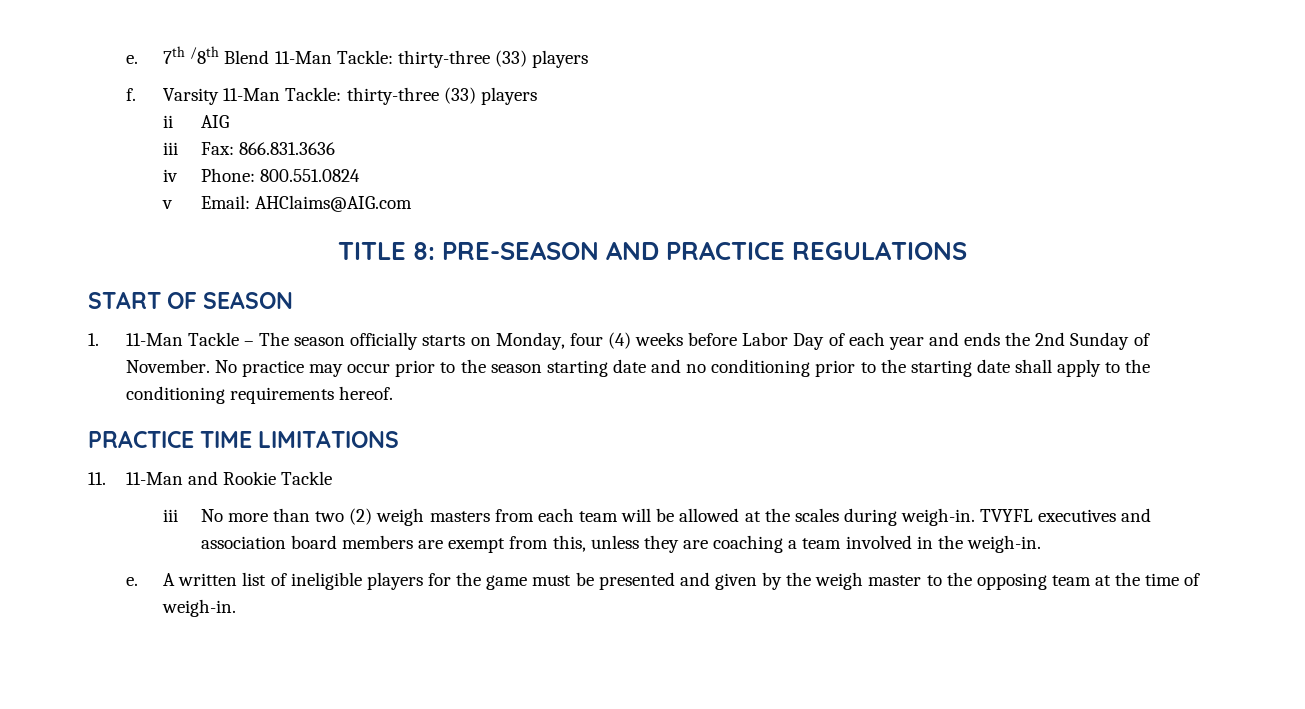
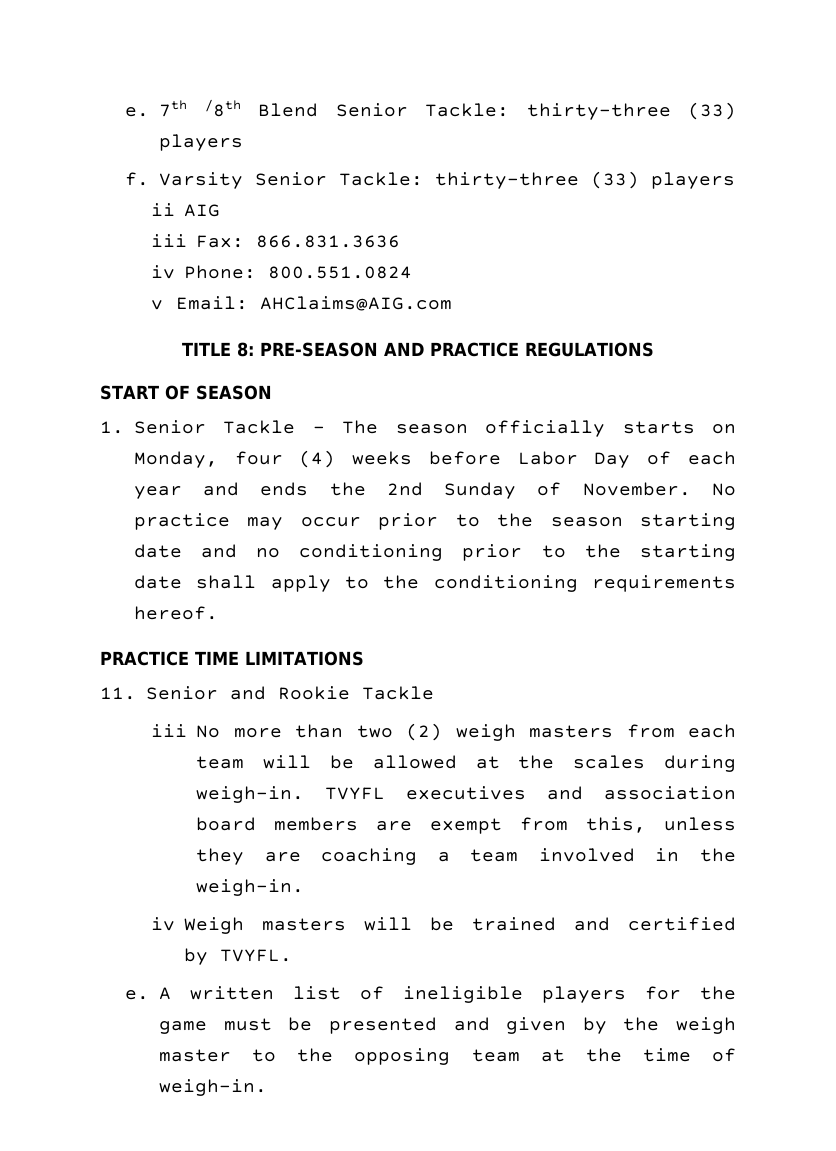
- 7th /8th Blend 11-Man Tackle: thirty-three (33) players
+ 7th /8th Blend Senior Tackle: thirty-three (33) players
- Varsity 11-Man Tackle: thirty-three (33) players
+ Varsity Senior Tackle: thirty-three (33) players
- 1. 11-Man Tackle – The season officially starts on Monday, four (4) weeks before Labor Day of each year and ends the 2nd Sunday of November.
+ 1. Senior Tackle – The season officially starts on Monday, four (4) weeks before Labor Day of each year and ends the 2nd Sunday of November.
- 11. 11-Man and Rookie Tackle
+ 11. Senior and Rookie Tackle
+ iv Weigh masters will be trained and certified by TVYFL.

